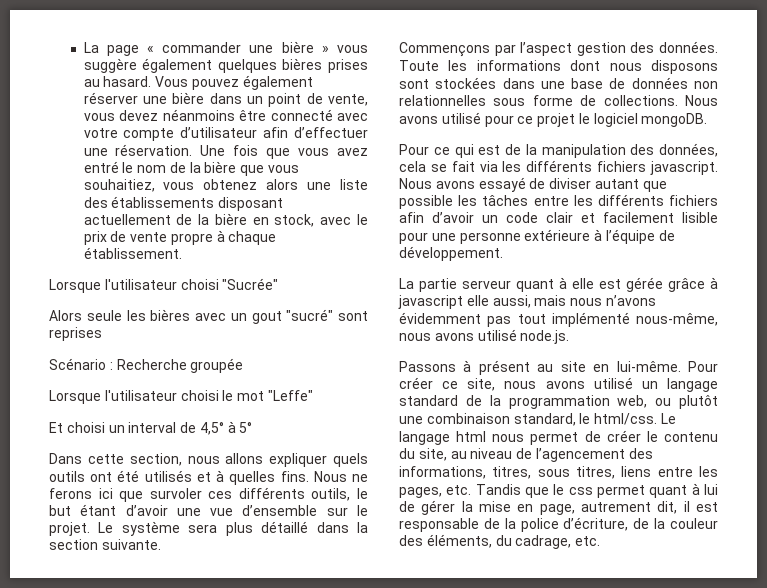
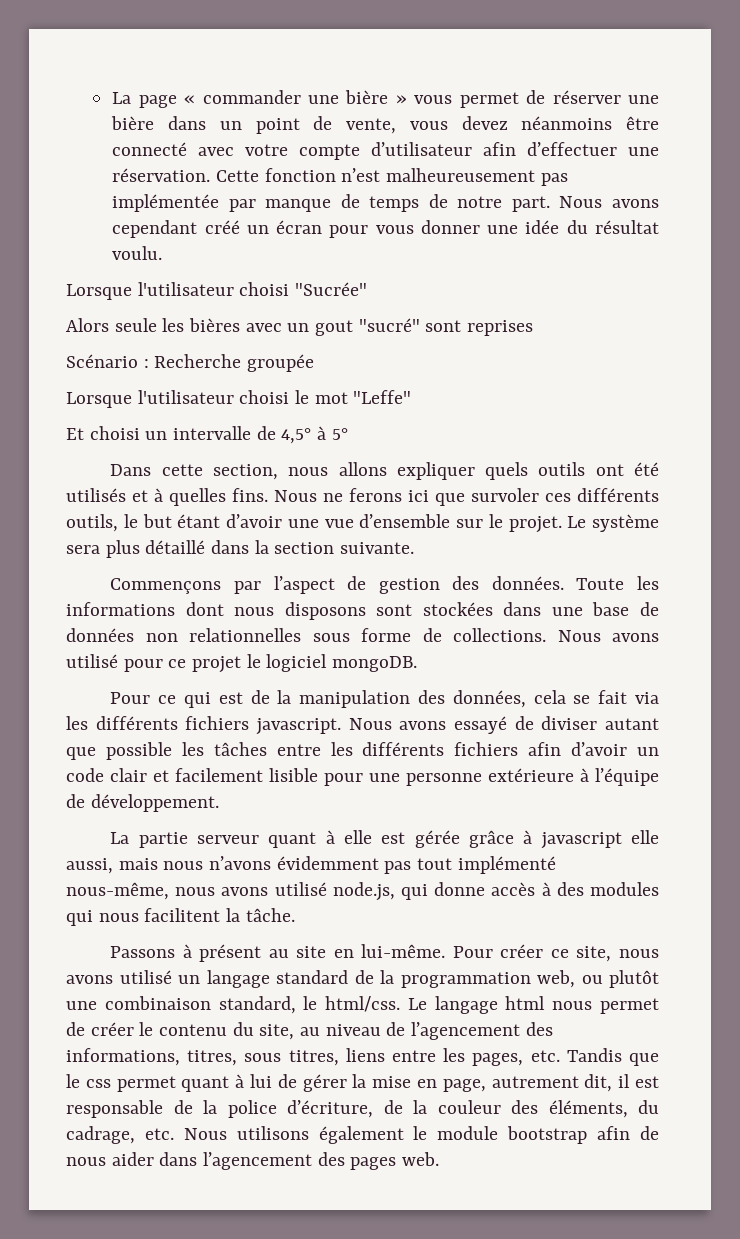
- La page « commander une bière » vous suggère également quelques bières prises au hasard. Vous pouvez également réserver une bière dans un point de vente, vous devez néanmoins être connecté avec votre compte d’utilisateur afin d’effectuer une réservation.
+ La page « commander une bière » vous permet de réserver une bière dans un point de vente, vous devez néanmoins être connecté avec votre compte d’utilisateur afin d’effectuer une réservation.
- Une fois que vous avez entré le nom de la bière que vous souhaitiez, vous obtenez alors une liste des établissements disposant actuellement de la bière en stock, avec le prix de vente propre à chaque établissement.
+ Cette fonction n’est malheureusement pas implémentée par manque de temps de notre part. Nous avons cependant créé un écran pour vous donner une idée du résultat voulu.
- Et choisi un interval de 4,5° à 5°
+ Et choisi un intervalle de 4,5° à 5°
- Commençons par l’aspect gestion des données.
+ Commençons par l’aspect de gestion des données.
- La partie serveur quant à elle est gérée grâce à javascript elle aussi, mais nous n’avons évidemment pas tout implémenté nous-même, nous avons utilisé node.js.
+ La partie serveur quant à elle est gérée grâce à javascript elle aussi, mais nous n’avons évidemment pas tout implémenté nous-même, nous avons utilisé node.js, qui donne accès à des modules qui nous facilitent la tâche.
- Le langage html nous permet de créer le contenu du site, au niveau de l’agencement des informations, titres, sous titres, liens entre les pages, etc. Tandis que le css permet quant à lui de gérer la mise en page, autrement dit, il est responsable de la police d’écriture, de la couleur des éléments, du cadrage, etc.
+ Le langage html nous permet de créer le contenu du site, au niveau de l’agencement des informations, titres, sous titres, liens entre les pages, etc. Tandis que le css permet quant à lui de gérer la mise en page, autrement dit, il est responsable de la police d’écriture, de la couleur des éléments, du cadrage, etc. Nous utilisons également le module bootstrap afin de nous aider dans l’agencement des pages web.

